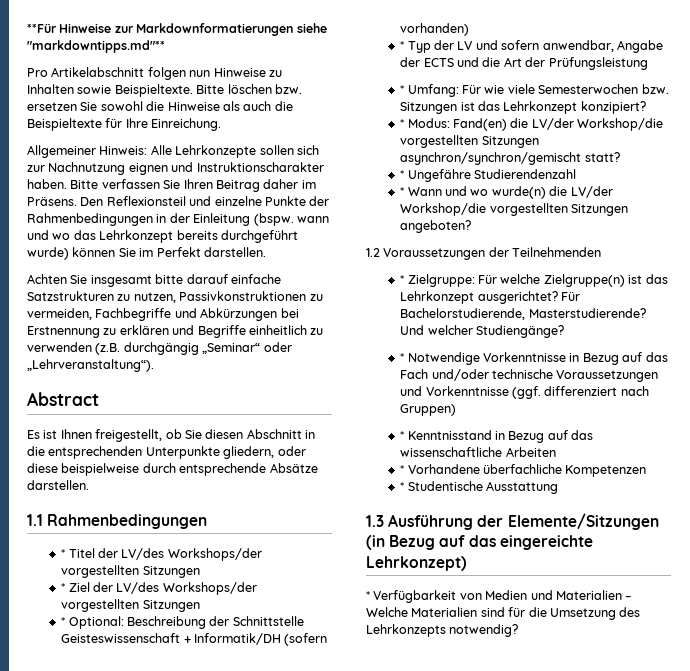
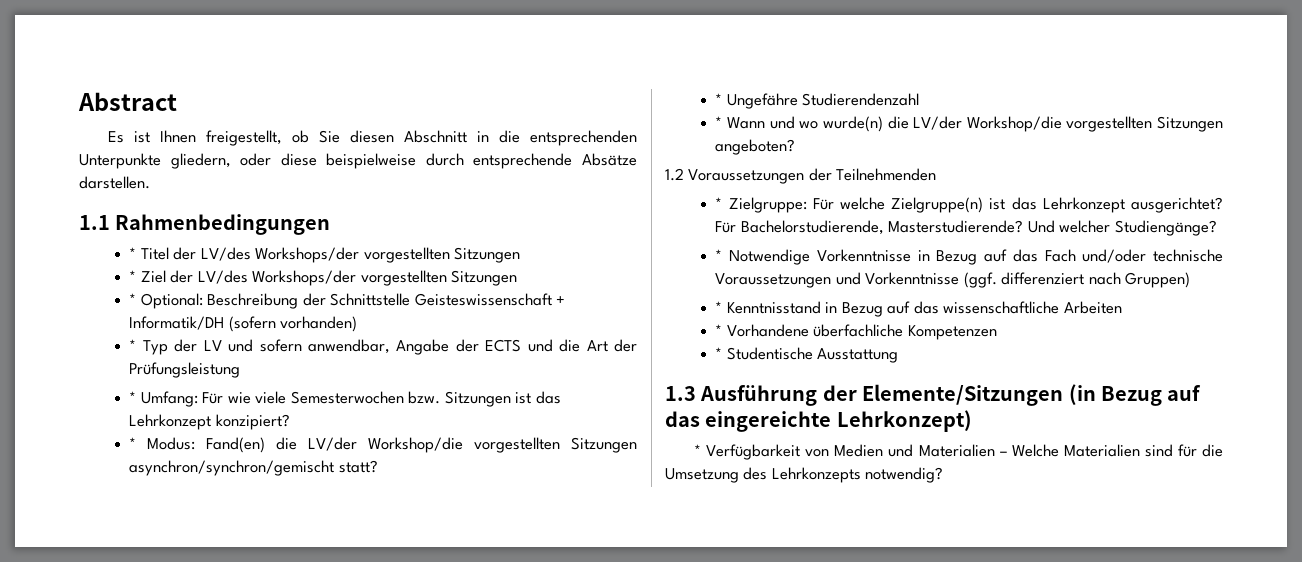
- **Für Hinweise zur Markdownformatierungen siehe "markdowntipps.md"**
- Pro Artikelabschnitt folgen nun Hinweise zu Inhalten sowie Beispieltexte. Bitte löschen bzw. ersetzen Sie sowohl die Hinweise als auch die Beispieltexte für Ihre Einreichung.
- Allgemeiner Hinweis: Alle Lehrkonzepte sollen sich zur Nachnutzung eignen und Instruktionscharakter haben. Bitte verfassen Sie Ihren Beitrag daher im Präsens. Den Reflexionsteil und einzelne Punkte der Rahmenbedingungen in der Einleitung (bspw. wann und wo das Lehrkonzept bereits durchgeführt wurde) können Sie im Perfekt darstellen.
- Achten Sie insgesamt bitte darauf einfache Satzstrukturen zu nutzen, Passivkonstruktionen zu vermeiden, Fachbegriffe und Abkürzungen bei Erstnennung zu erklären und Begriffe einheitlich zu verwenden (z.B. durchgängig „Seminar“ oder „Lehrveranstaltung“).

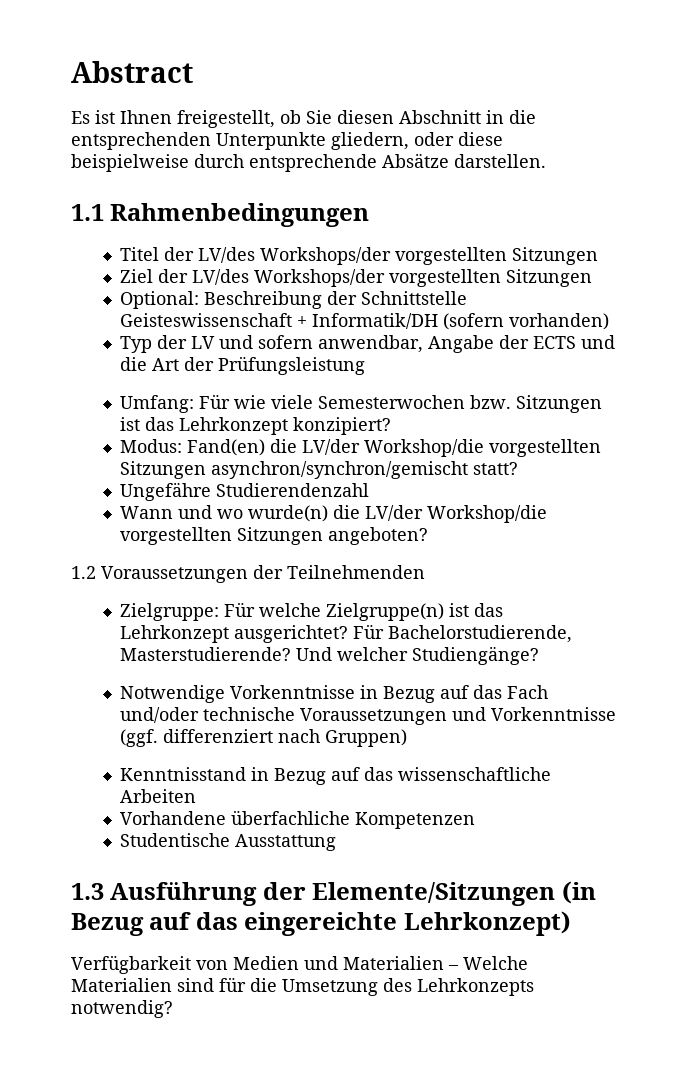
- * Titel der LV/des Workshops/der vorgestellten Sitzungen
+ Titel der LV/des Workshops/der vorgestellten Sitzungen
- * Ziel der LV/des Workshops/der vorgestellten Sitzungen
+ Ziel der LV/des Workshops/der vorgestellten Sitzungen
- * Optional: Beschreibung der Schnittstelle Geisteswissenschaft + Informatik/DH (sofern vorhanden)
+ Optional: Beschreibung der Schnittstelle Geisteswissenschaft + Informatik/DH (sofern vorhanden)
- * Typ der LV und sofern anwendbar, Angabe der ECTS und die Art der Prüfungsleistung
+ Typ der LV und sofern anwendbar, Angabe der ECTS und die Art der Prüfungsleistung
- * Umfang: Für wie viele Semesterwochen bzw. Sitzungen ist das Lehrkonzept konzipiert?
+ Umfang: Für wie viele Semesterwochen bzw. Sitzungen ist das Lehrkonzept konzipiert?
- * Modus: Fand(en) die LV/der Workshop/die vorgestellten Sitzungen asynchron/synchron/gemischt statt?
+ Modus: Fand(en) die LV/der Workshop/die vorgestellten Sitzungen asynchron/synchron/gemischt statt?
- * Ungefähre Studierendenzahl
+ Ungefähre Studierendenzahl
- * Wann und wo wurde(n) die LV/der Workshop/die vorgestellten Sitzungen angeboten?
+ Wann und wo wurde(n) die LV/der Workshop/die vorgestellten Sitzungen angeboten?
- * Zielgruppe: Für welche Zielgruppe(n) ist das Lehrkonzept ausgerichtet?
+ Zielgruppe: Für welche Zielgruppe(n) ist das Lehrkonzept ausgerichtet?
- * Notwendige Vorkenntnisse in Bezug auf das Fach und/oder technische Voraussetzungen und Vorkenntnisse (ggf. differenziert nach Gruppen)
+ Notwendige Vorkenntnisse in Bezug auf das Fach und/oder technische Voraussetzungen und Vorkenntnisse (ggf. differenziert nach Gruppen)
- * Kenntnisstand in Bezug auf das wissenschaftliche Arbeiten
+ Kenntnisstand in Bezug auf das wissenschaftliche Arbeiten
- * Vorhandene überfachliche Kompetenzen
+ Vorhandene überfachliche Kompetenzen
- * Studentische Ausstattung
+ Studentische Ausstattung
- * Verfügbarkeit von Medien und Materialien – Welche Materialien sind für die Umsetzung des Lehrkonzepts notwendig?
+ Verfügbarkeit von Medien und Materialien – Welche Materialien sind für die Umsetzung des Lehrkonzepts notwendig?

